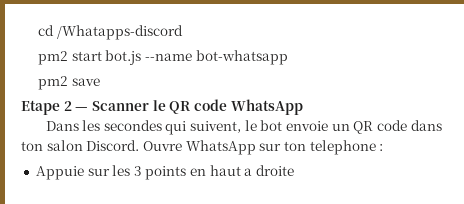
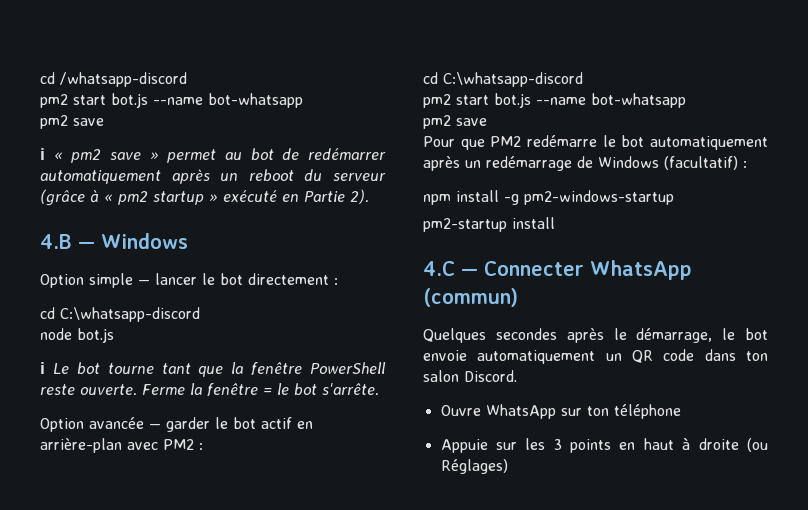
- cd /Whatapps-discord
+ cd /whatsapp-discord
  pm2 start bot.js --name bot-whatsapp
  pm2 save
- Etape 2 — Scanner le QR code WhatsApp
- Dans les secondes qui suivent, le bot envoie un QR code dans ton salon Discord. Ouvre WhatsApp sur ton telephone :
+ ℹ « pm2 save » permet au bot de redémarrer automatiquement après un reboot du serveur (grâce à « pm2 startup » exécuté en Partie 2).
+ 4.B — Windows
+ Option simple — lancer le bot directement :
+ cd C:\whatsapp-discord
+ node bot.js
+ ℹ Le bot tourne tant que la fenêtre PowerShell reste ouverte. Ferme la fenêtre = le bot s'arrête.
+ Option avancée — garder le bot actif en arrière-plan avec PM2 :
+ cd C:\whatsapp-discord
+ pm2 start bot.js --name bot-whatsapp
+ pm2 save
+ Pour que PM2 redémarre le bot automatiquement après un redémarrage de Windows (facultatif) :
+ npm install -g pm2-windows-startup
+ pm2-startup install
+ 4.C — Connecter WhatsApp (commun)
+ Quelques secondes après le démarrage, le bot envoie automatiquement un QR code dans ton salon Discord.
+ Ouvre WhatsApp sur ton téléphone
- Appuie sur les 3 points en haut a droite
+ Appuie sur les 3 points en haut à droite (ou Réglages)

